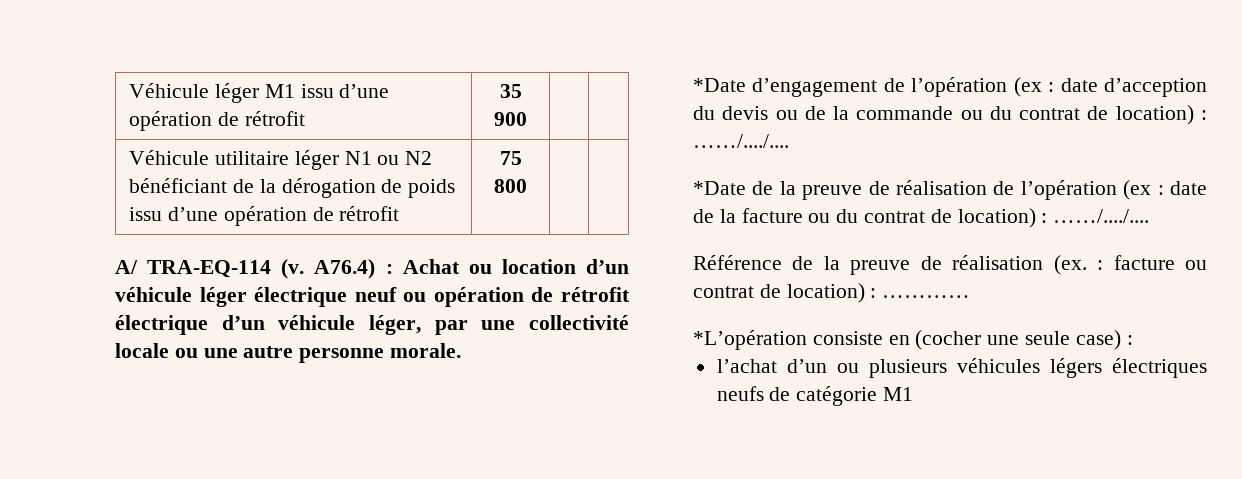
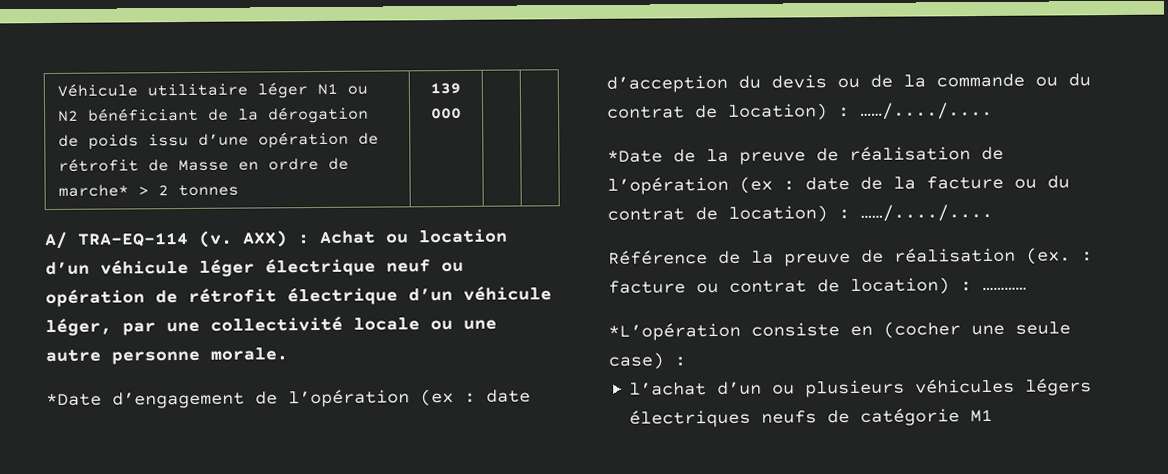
- Véhicule léger M1 issu d’une opération de rétrofit | 35 900 | |
- Véhicule utilitaire léger N1 ou N2 bénéficiant de la dérogation de poids issu d’une opération de rétrofit | 75 800 | |
+ Véhicule utilitaire léger N1 ou N2 bénéficiant de la dérogation de poids issu d’une opération de rétrofit de Masse en ordre de marche* > 2 tonnes | 139 000 | |
- A76.4) : Achat ou location d’un véhicule léger électrique neuf ou opération de rétrofit électrique d’un véhicule léger, par une collectivité locale ou une autre personne morale.
+ AXX) : Achat ou location d’un véhicule léger électrique neuf ou opération de rétrofit électrique d’un véhicule léger, par une collectivité locale ou une autre personne morale.

